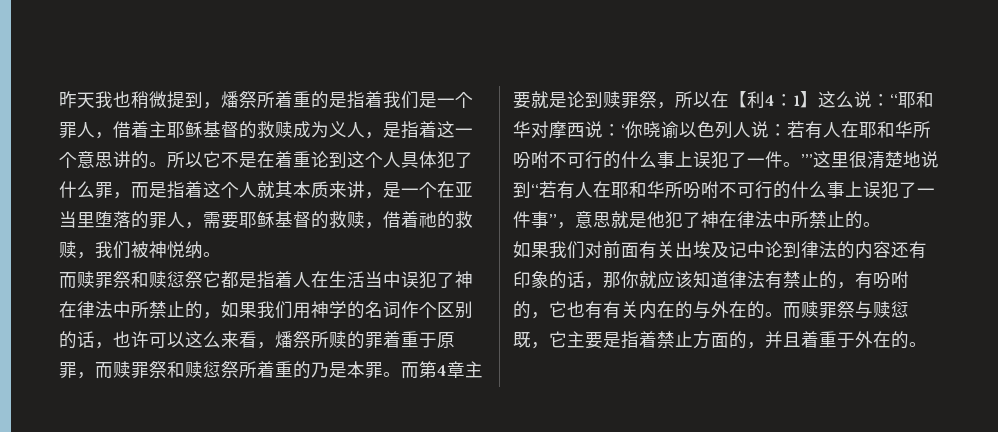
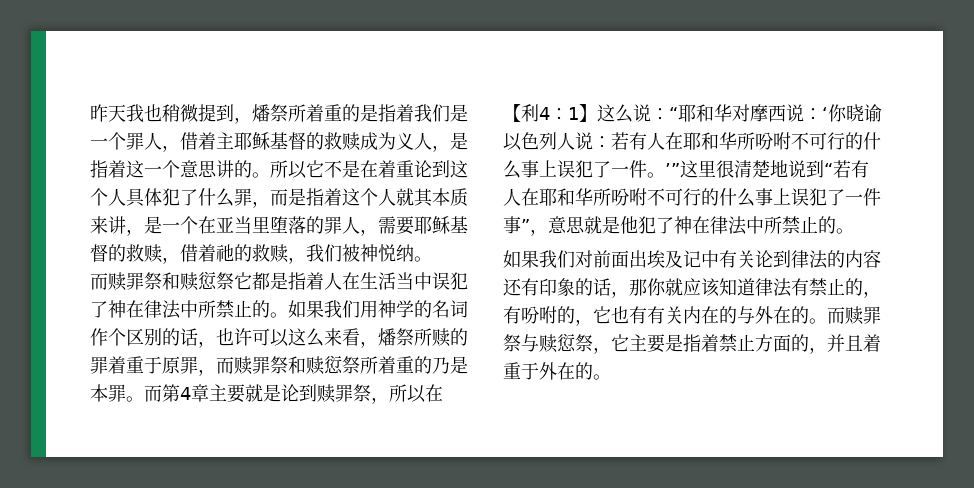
- 而赎罪祭和赎愆祭它都是指着人在生活当中误犯了神在律法中所禁止的，如果我们用神学的名词作个区别的话，也许可以这么来看，燔祭所赎的罪着重于原罪，而赎罪祭和赎愆祭所着重的乃是本罪。
+ 而赎罪祭和赎愆祭它都是指着人在生活当中误犯了神在律法中所禁止的。如果我们用神学的名词作个区别的话，也许可以这么来看，燔祭所赎的罪着重于原罪，而赎罪祭和赎愆祭所着重的乃是本罪。
- 如果我们对前面有关出埃及记中论到律法的内容还有印象的话，那你就应该知道律法有禁止的，有吩咐的，它也有有关内在的与外在的。
+ 如果我们对前面出埃及记中有关论到律法的内容还有印象的话，那你就应该知道律法有禁止的，有吩咐的，它也有有关内在的与外在的。
- 而赎罪祭与赎愆既，它主要是指着禁止方面的，并且着重于外在的。
+ 而赎罪祭与赎愆祭，它主要是指着禁止方面的，并且着重于外在的。

